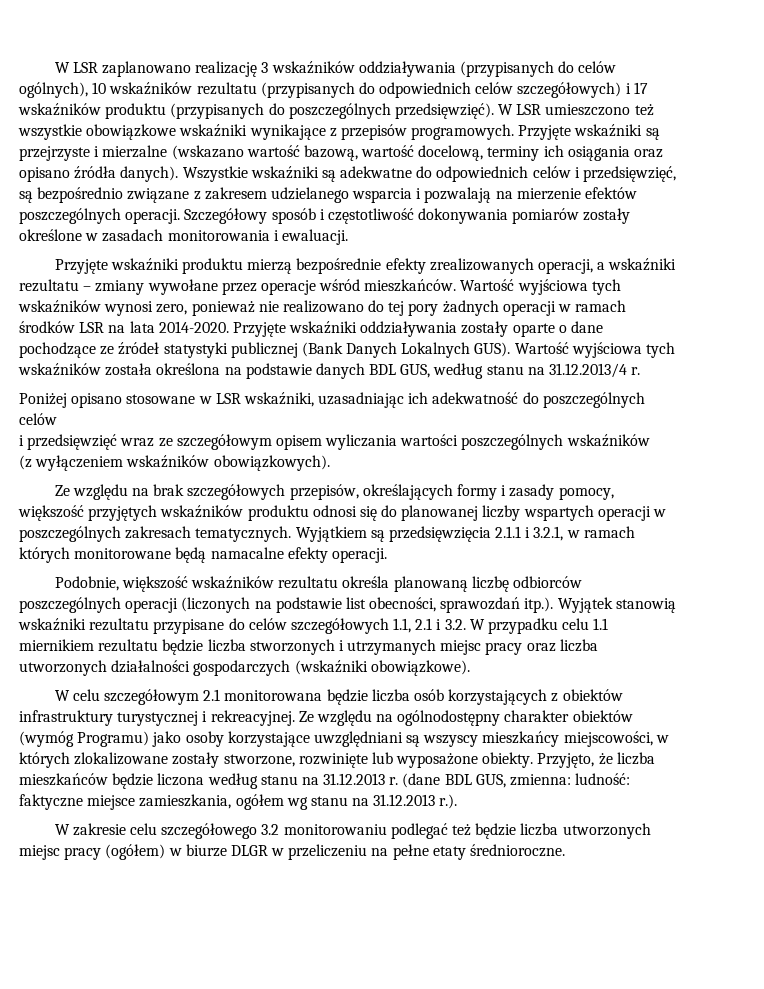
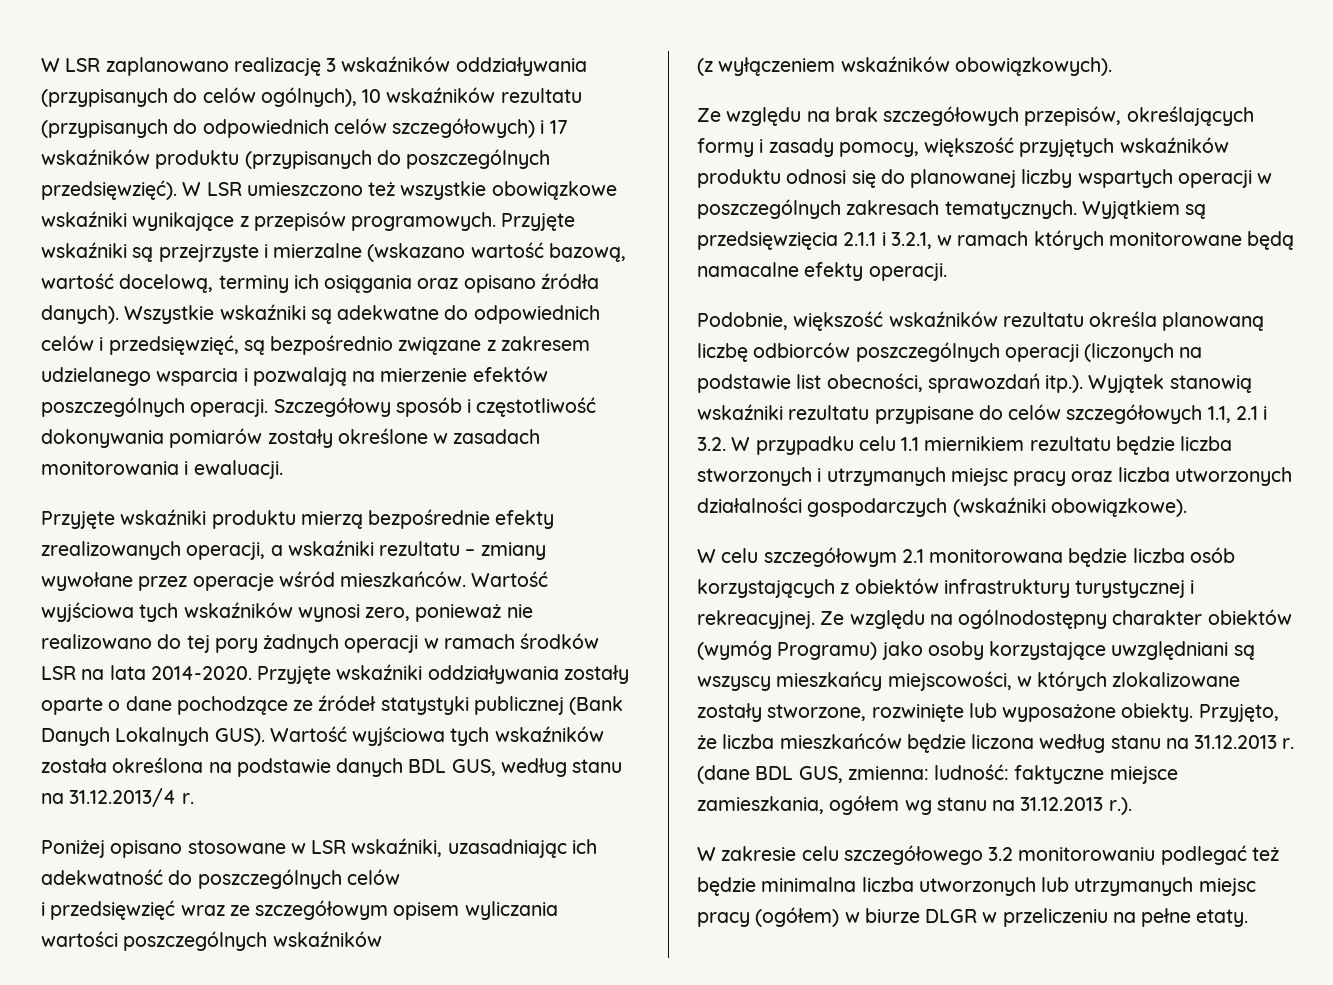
- W zakresie celu szczegółowego 3.2 monitorowaniu podlegać też będzie liczba utworzonych miejsc pracy (ogółem) w biurze DLGR w przeliczeniu na pełne etaty średnioroczne.
+ W zakresie celu szczegółowego 3.2 monitorowaniu podlegać też będzie minimalna liczba utworzonych lub utrzymanych miejsc pracy (ogółem) w biurze DLGR w przeliczeniu na pełne etaty.

